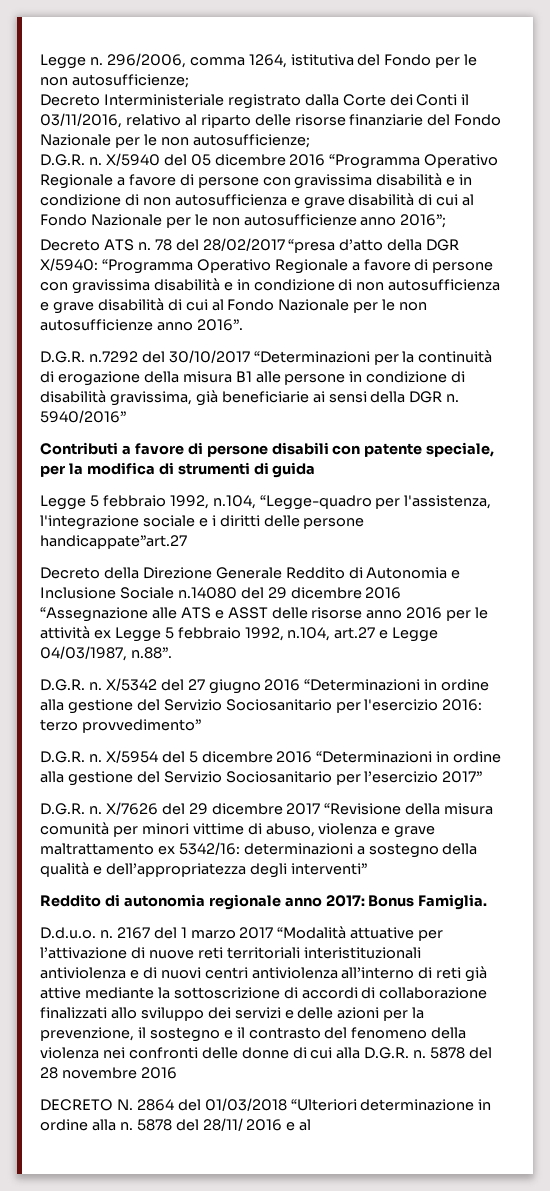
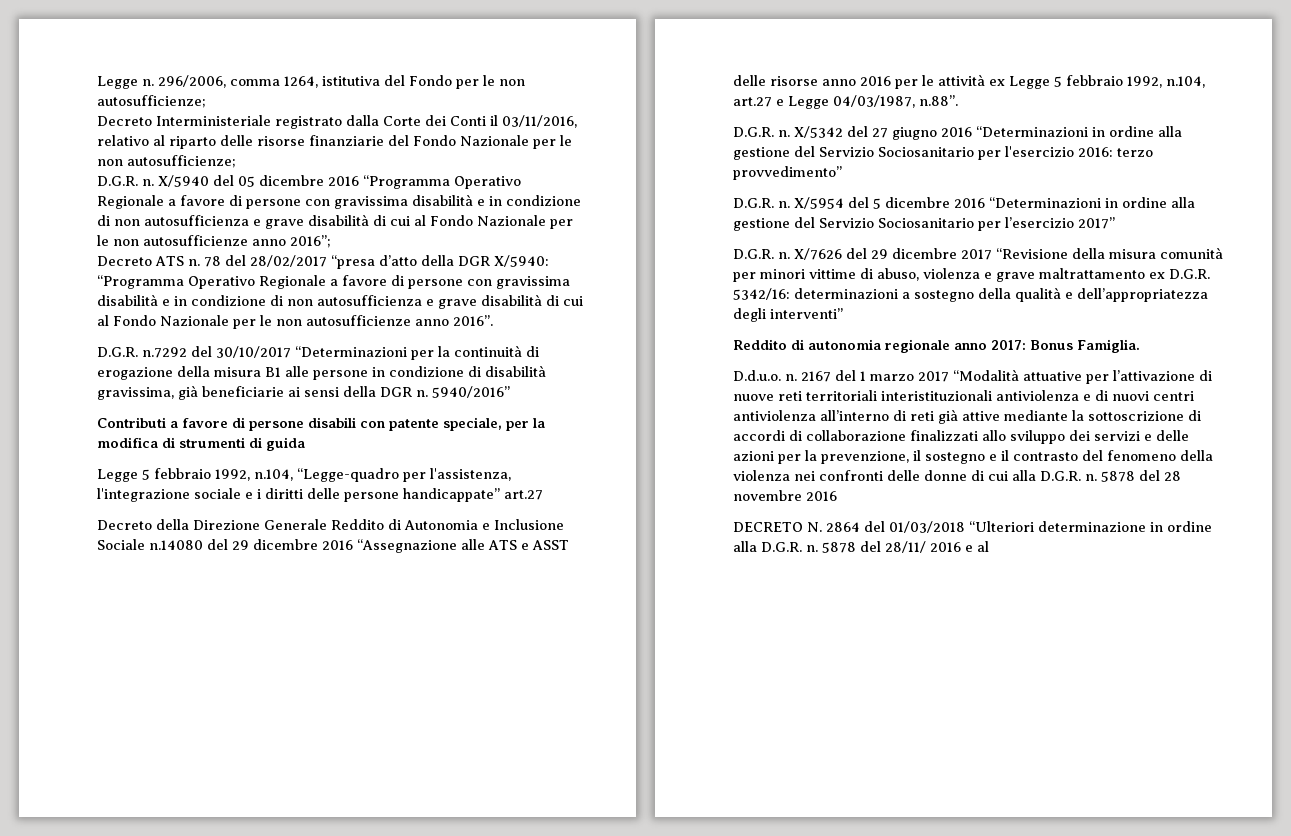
- Legge 5 febbraio 1992, n.104, “Legge-quadro per l'assistenza, l'integrazione sociale e i diritti delle persone handicappate”art.27
+ Legge 5 febbraio 1992, n.104, “Legge-quadro per l'assistenza, l'integrazione sociale e i diritti delle persone handicappate” art.27
- X/7626 del 29 dicembre 2017 “Revisione della misura comunità per minori vittime di abuso, violenza e grave maltrattamento ex 5342/16: determinazioni a sostegno della qualità e dell’appropriatezza degli interventi”
+ X/7626 del 29 dicembre 2017 “Revisione della misura comunità per minori vittime di abuso, violenza e grave maltrattamento ex D.G.R. 5342/16: determinazioni a sostegno della qualità e dell’appropriatezza degli interventi”
- DECRETO N. 2864 del 01/03/2018 “Ulteriori determinazione in ordine alla n.
+ DECRETO N. 2864 del 01/03/2018 “Ulteriori determinazione in ordine alla D.G.R. n.

